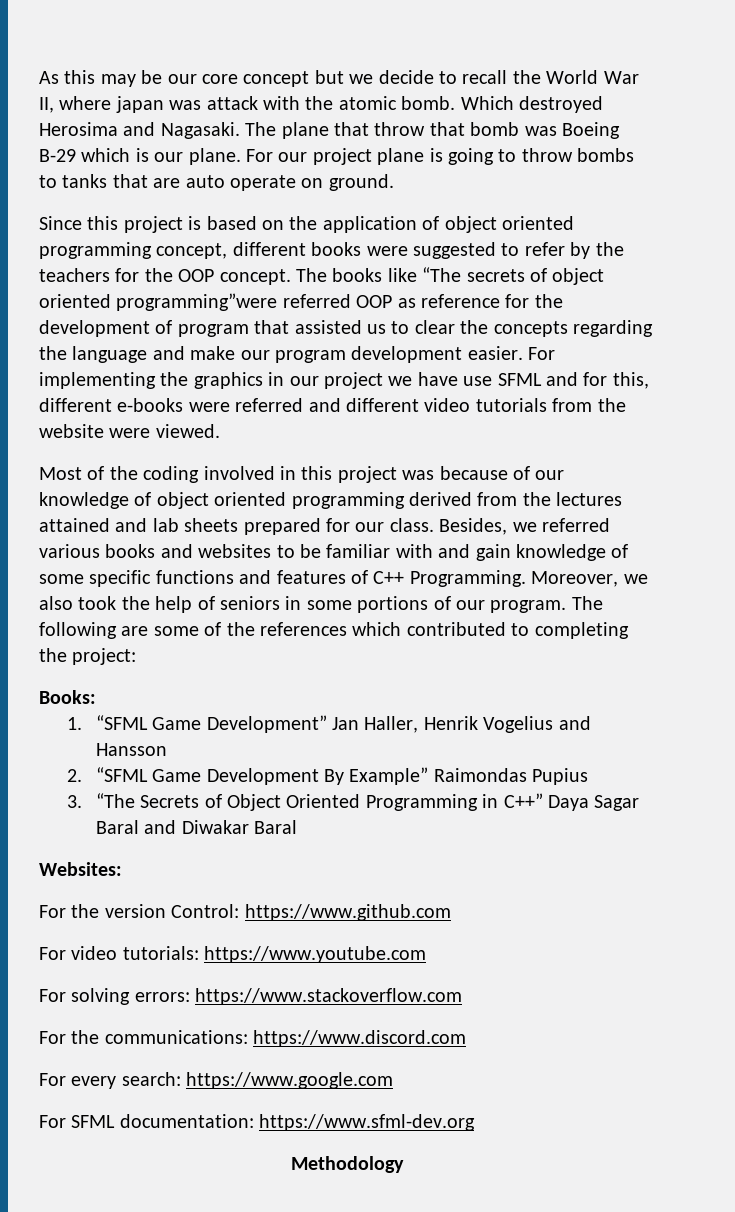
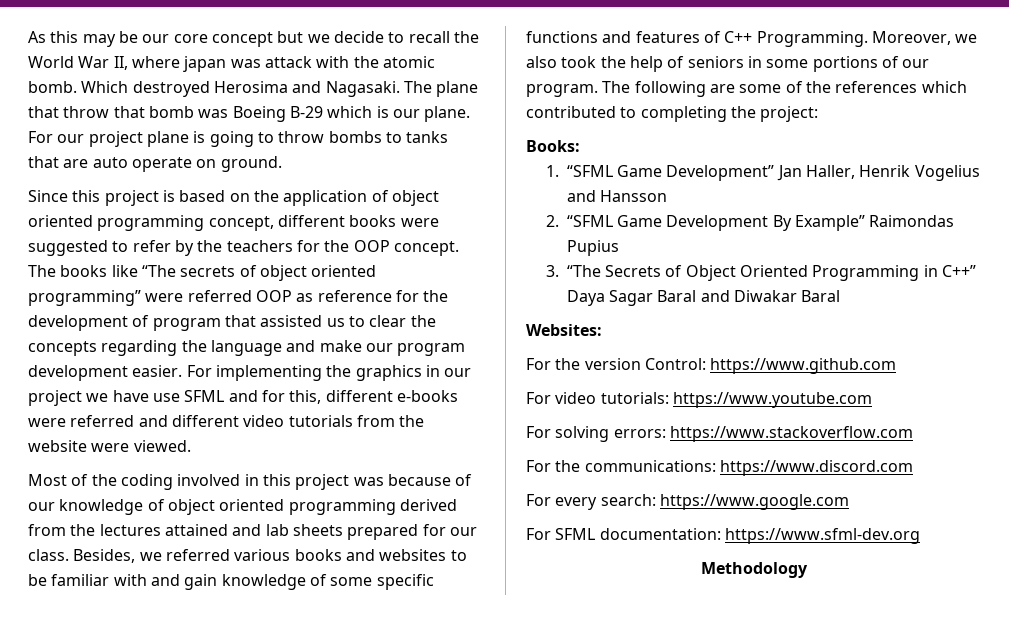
- The books like “The secrets of object oriented programming”were referred OOP as reference for the development of program that assisted us to clear the concepts regarding the language and make our program development easier.
+ The books like “The secrets of object oriented programming” were referred OOP as reference for the development of program that assisted us to clear the concepts regarding the language and make our program development easier.

